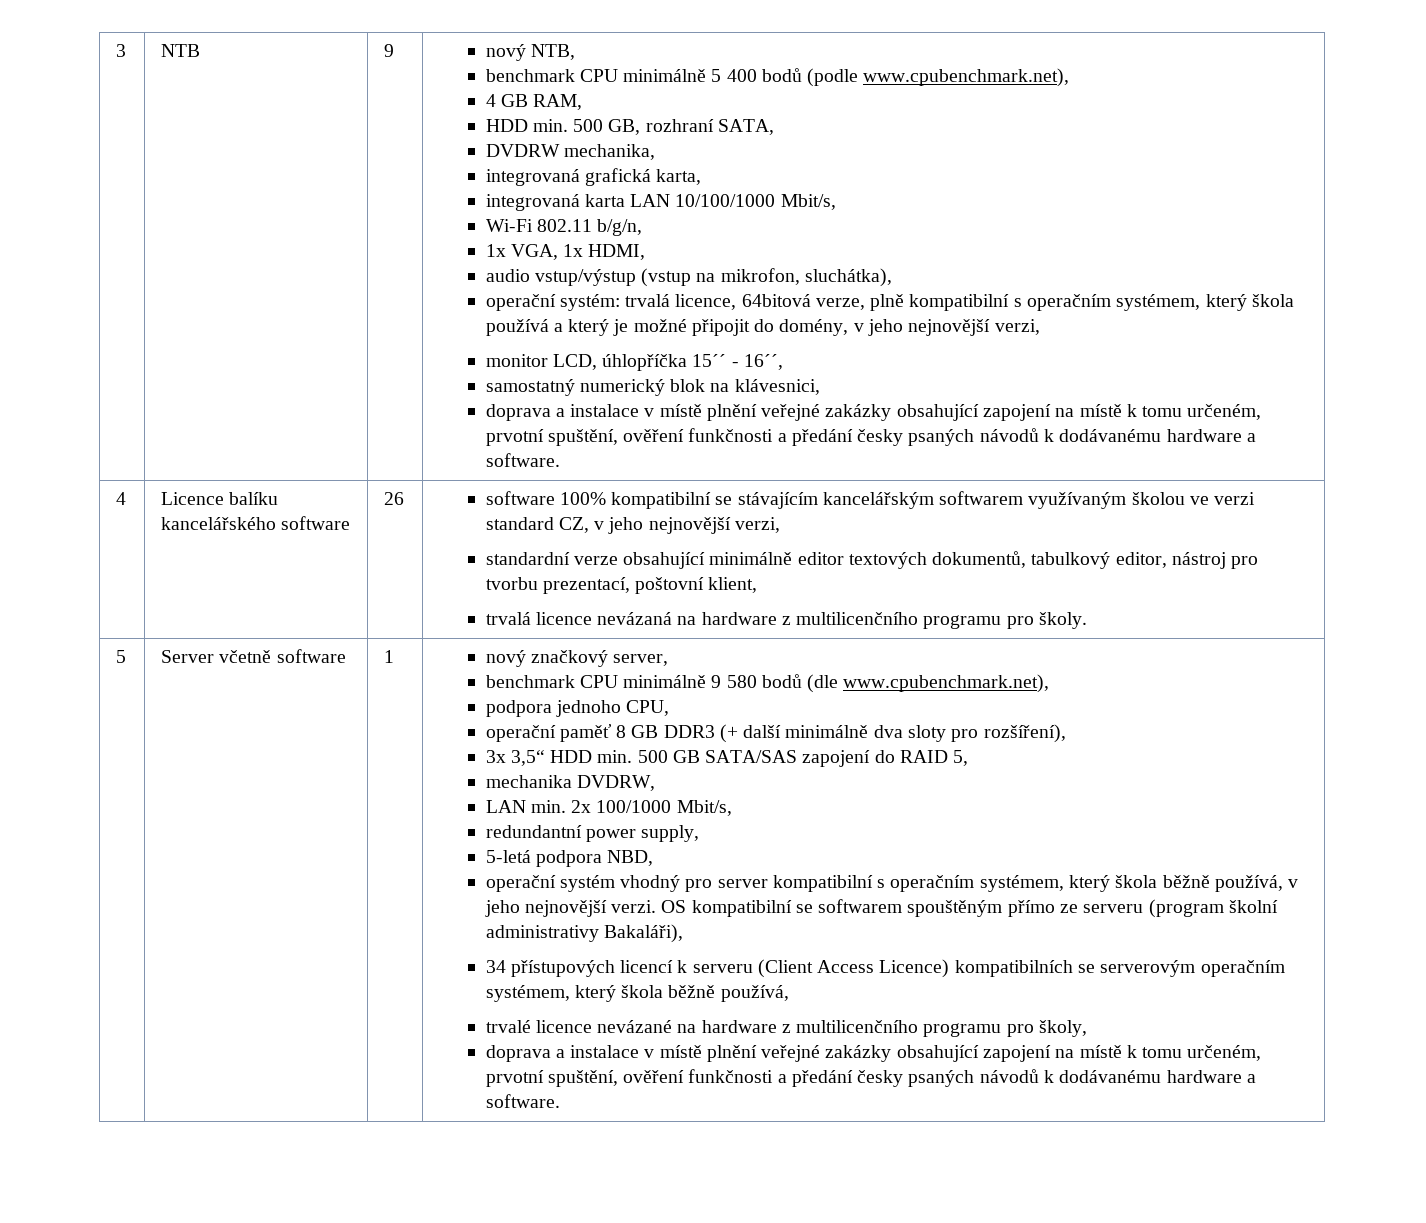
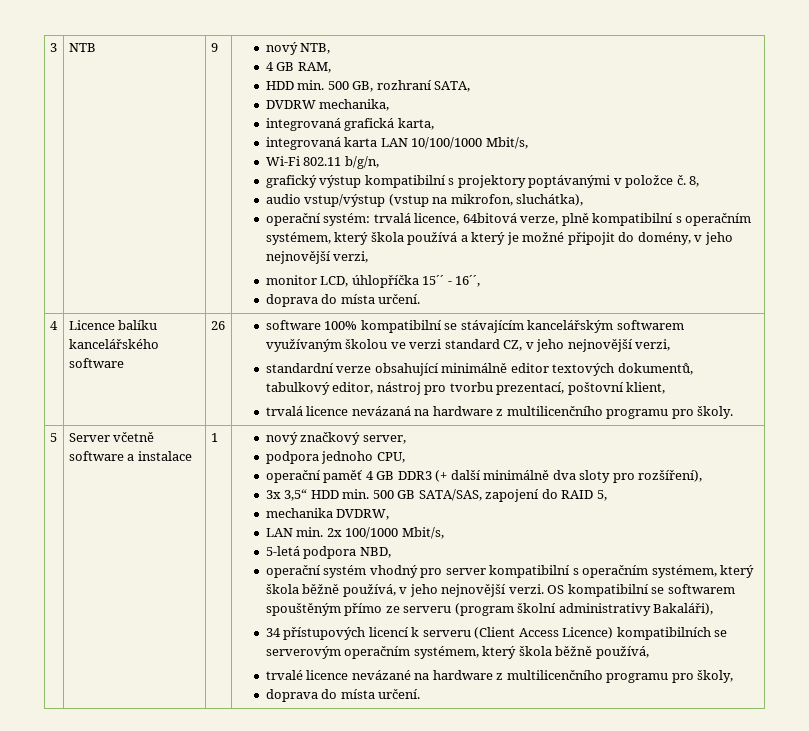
- benchmark CPU minimálně 5 400 bodů (podle www.cpubenchmark.net),
- 1x VGA, 1x HDMI,
+ grafický výstup kompatibilní s projektory poptávanými v položce č. 8,
  monitor LCD, úhlopříčka 15´´ - 16´´,
- samostatný numerický blok na klávesnici,
- doprava a instalace v místě plnění veřejné zakázky obsahující zapojení na místě k tomu určeném, prvotní spuštění, ověření funkčnosti a předání česky psaných návodů k dodávanému hardware a software.
+ doprava do místa určení.
- Server včetně software
+ Server včetně software a instalace
- benchmark CPU minimálně 9 580 bodů (dle www.cpubenchmark.net),
- operační paměť 8 GB DDR3 (+ další minimálně dva sloty pro rozšíření),
+ operační paměť 4 GB DDR3 (+ další minimálně dva sloty pro rozšíření),
- 3x 3,5“ HDD min. 500 GB SATA/SAS zapojení do RAID 5,
+ 3x 3,5“ HDD min. 500 GB SATA/SAS, zapojení do RAID 5,
- redundantní power supply,
  trvalé licence nevázané na hardware z multilicenčního programu pro školy,
- doprava a instalace v místě plnění veřejné zakázky obsahující zapojení na místě k tomu určeném, prvotní spuštění, ověření funkčnosti a předání česky psaných návodů k dodávanému hardware a software.
+ doprava do místa určení.

